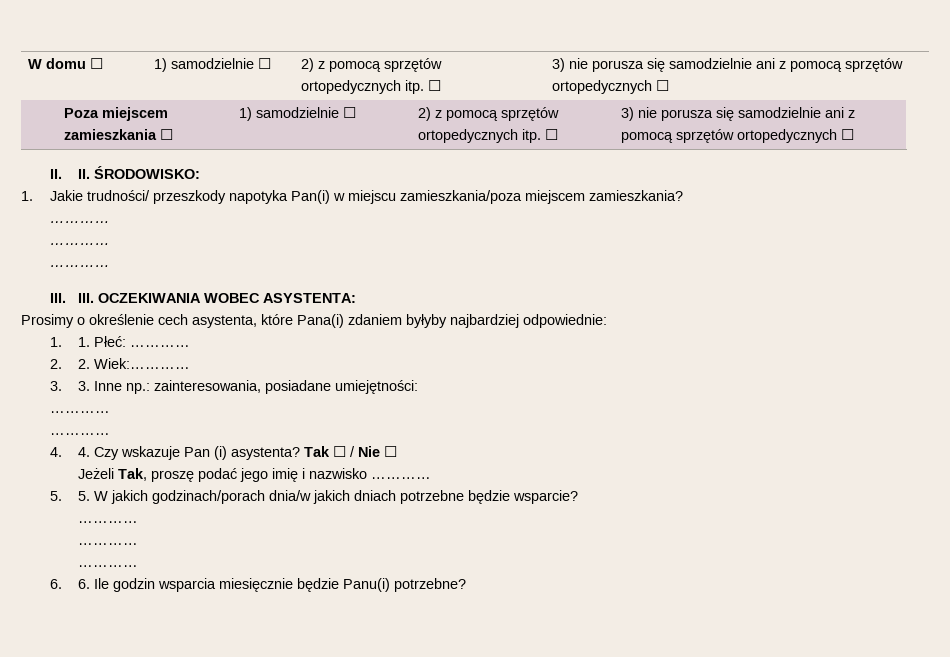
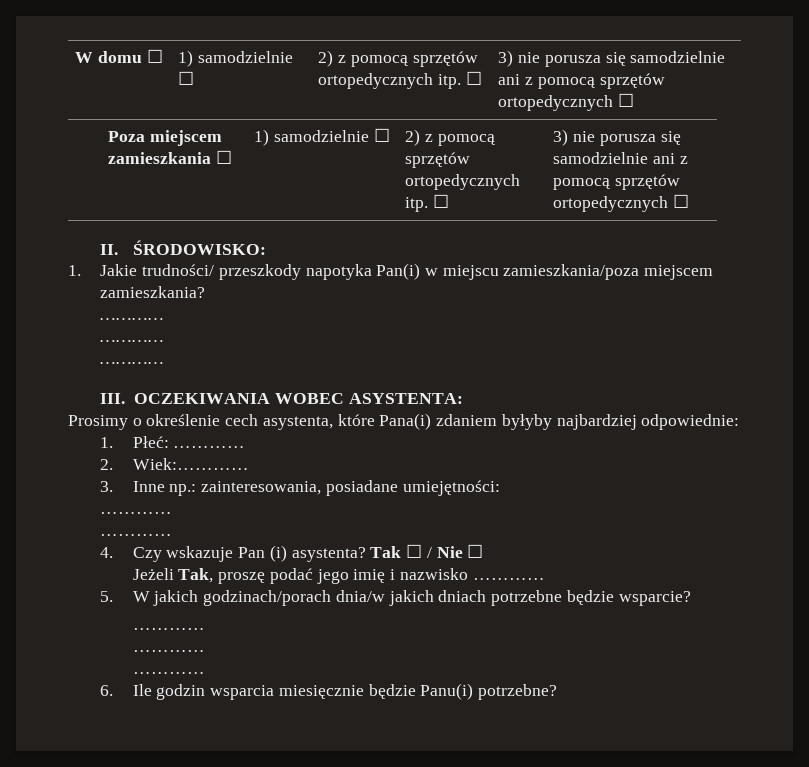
- II. II. ŚRODOWISKO:
+ II. ŚRODOWISKO:
- III. III. OCZEKIWANIA WOBEC ASYSTENTA:
+ III. OCZEKIWANIA WOBEC ASYSTENTA:
- 1. 1. Płeć: …………
+ 1. Płeć: …………
- 2. 2. Wiek:…………
+ 2. Wiek:…………
- 3. 3. Inne np.: zainteresowania, posiadane umiejętności:
+ 3. Inne np.: zainteresowania, posiadane umiejętności:
- 4. 4. Czy wskazuje Pan (i) asystenta?
+ 4. Czy wskazuje Pan (i) asystenta?
- 5. 5. W jakich godzinach/porach dnia/w jakich dniach potrzebne będzie wsparcie?
+ 5. W jakich godzinach/porach dnia/w jakich dniach potrzebne będzie wsparcie?
- 6. 6. Ile godzin wsparcia miesięcznie będzie Panu(i) potrzebne?
+ 6. Ile godzin wsparcia miesięcznie będzie Panu(i) potrzebne?

